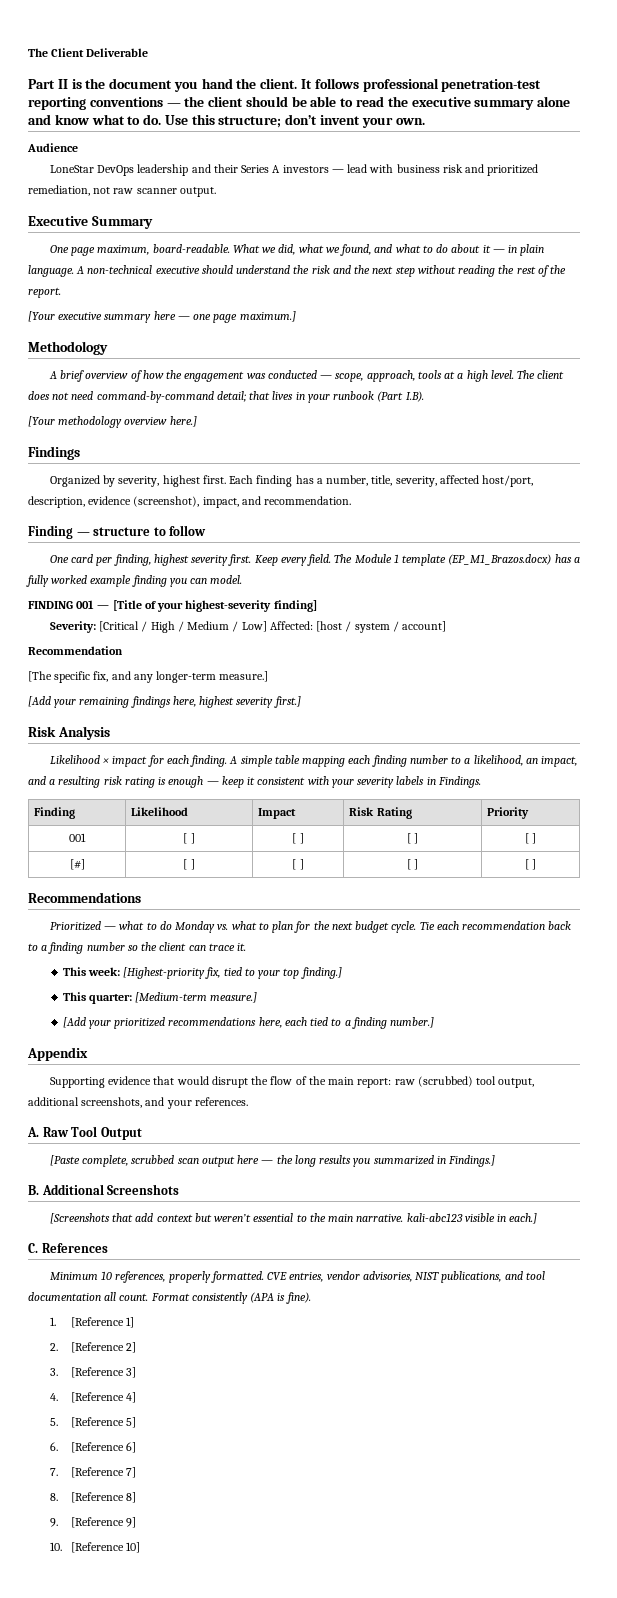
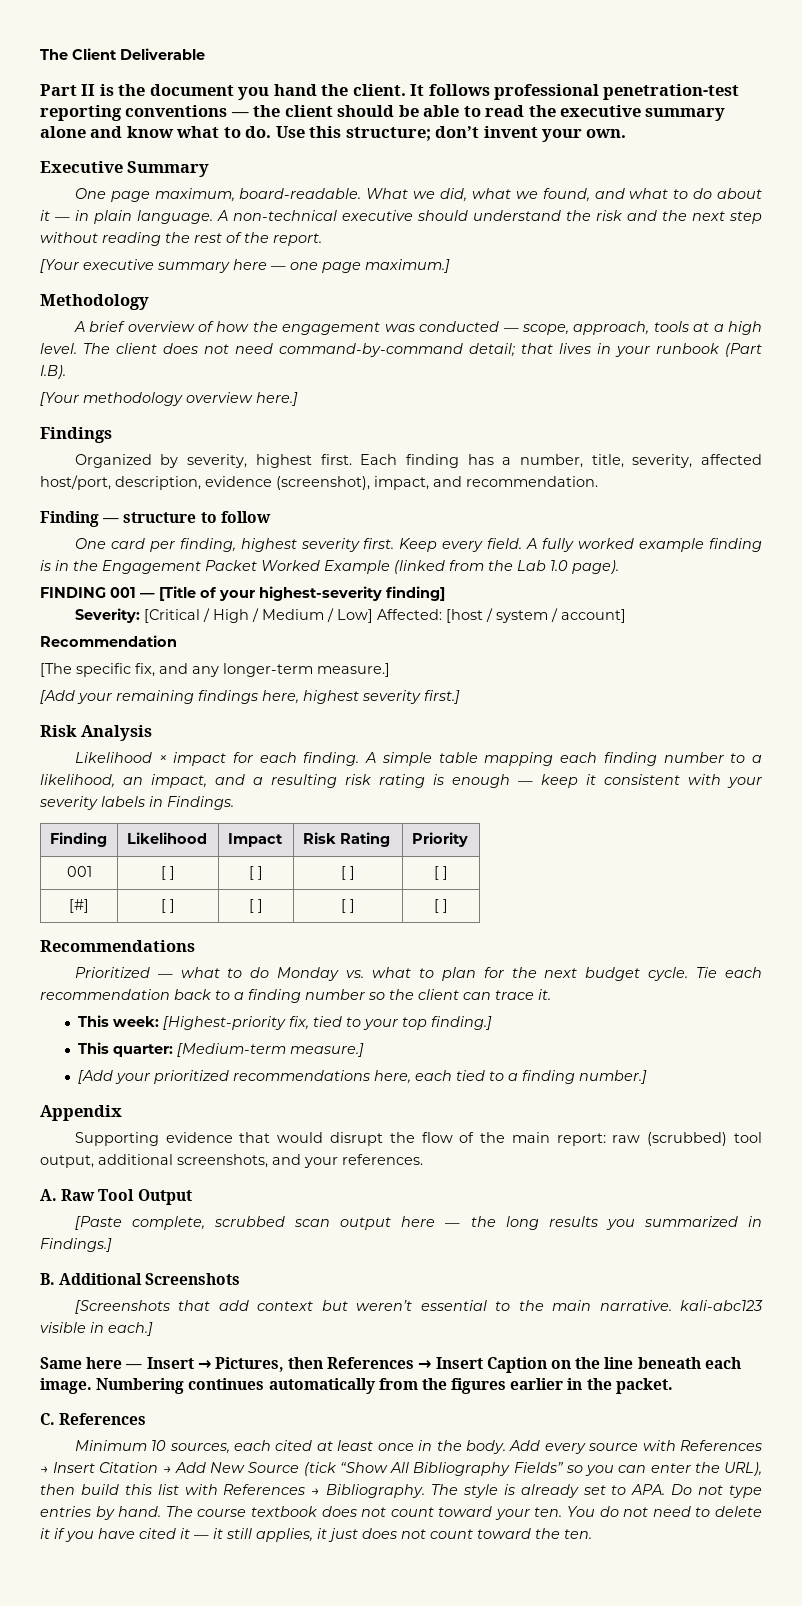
- Audience
- LoneStar DevOps leadership and their Series A investors — lead with business risk and prioritized remediation, not raw scanner output.
- The Module 1 template (EP_M1_Brazos.docx) has a fully worked example finding you can model.
+ A fully worked example finding is in the Engagement Packet Worked Example (linked from the Lab 1.0 page).
+ Same here — Insert → Pictures, then References → Insert Caption on the line beneath each image. Numbering continues automatically from the figures earlier in the packet.
  C. References
- Minimum 10 references, properly formatted. CVE entries, vendor advisories, NIST publications, and tool documentation all count. Format consistently (APA is fine).
- 1. [Reference 1]
- 2. [Reference 2]
- 3. [Reference 3]
- 4. [Reference 4]
- 5. [Reference 5]
- 6. [Reference 6]
- 7. [Reference 7]
- 8. [Reference 8]
- 9. [Reference 9]
- 10. [Reference 10]
+ Minimum 10 sources, each cited at least once in the body. Add every source with References → Insert Citation → Add New Source (tick “Show All Bibliography Fields” so you can enter the URL), then build this list with References → Bibliography. The style is already set to APA. Do not type entries by hand. The course textbook does not count toward your ten. You do not need to delete it if you have cited it — it still applies, it just does not count toward the ten.

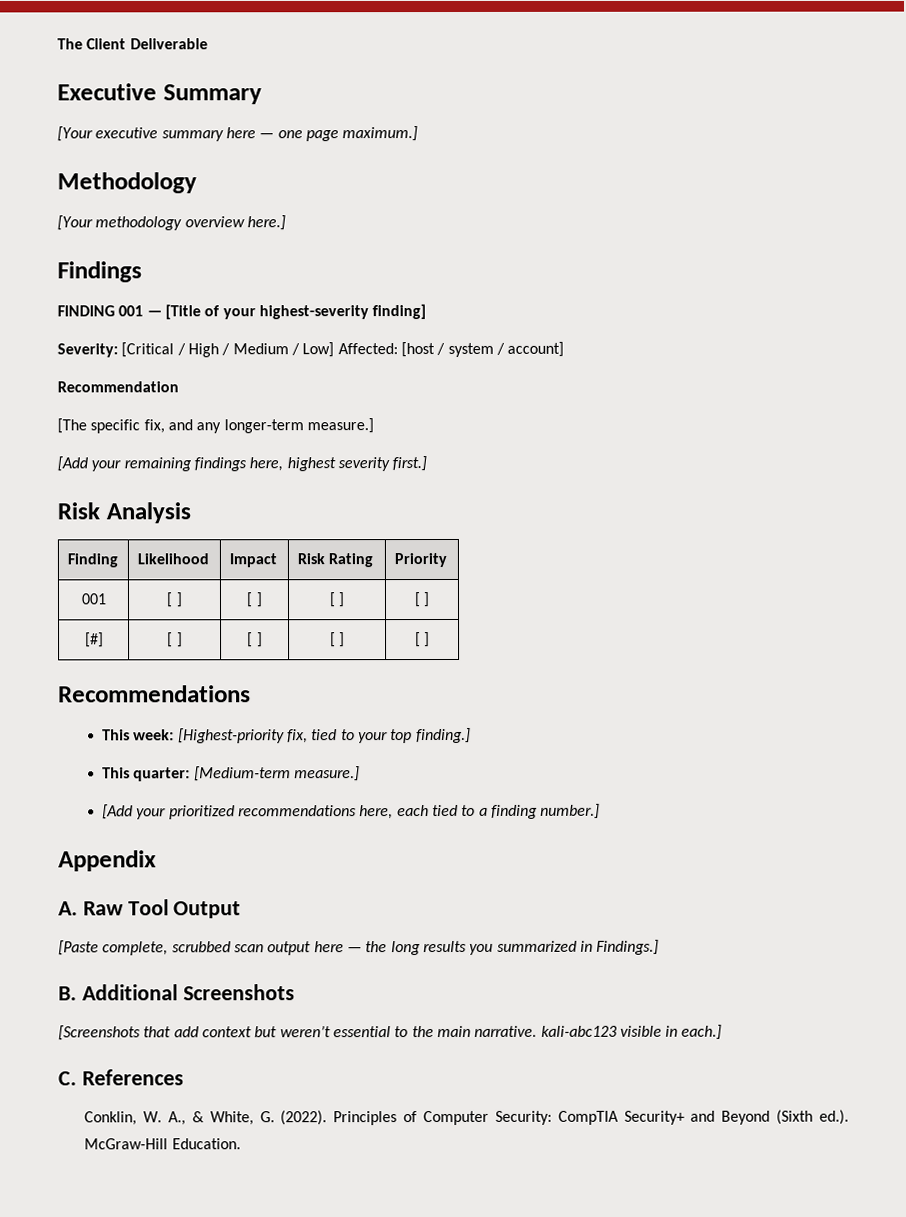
- Part II is the document you hand the client. It follows professional penetration-test reporting conventions — the client should be able to read the executive summary alone and know what to do. Use this structure; don’t invent your own.
  Executive Summary
- One page maximum, board-readable. What we did, what we found, and what to do about it — in plain language. A non-technical executive should understand the risk and the next step without reading the rest of the report.
- A brief overview of how the engagement was conducted — scope, approach, tools at a high level. The client does not need command-by-command detail; that lives in your runbook (Part I.B).
- Organized by severity, highest first. Each finding has a number, title, severity, affected host/port, description, evidence (screenshot), impact, and recommendation.
- Finding — structure to follow
- One card per finding, highest severity first. Keep every field. A fully worked example finding is in the Engagement Packet Worked Example (linked from the Lab 1.0 page).
- Likelihood × impact for each finding. A simple table mapping each finding number to a likelihood, an impact, and a resulting risk rating is enough — keep it consistent with your severity labels in Findings.
- Prioritized — what to do Monday vs. what to plan for the next budget cycle. Tie each recommendation back to a finding number so the client can trace it.
- Supporting evidence that would disrupt the flow of the main report: raw (scrubbed) tool output, additional screenshots, and your references.
- Same here — Insert → Pictures, then References → Insert Caption on the line beneath each image. Numbering continues automatically from the figures earlier in the packet.
  C. References
- Minimum 10 sources, each cited at least once in the body. Add every source with References → Insert Citation → Add New Source (tick “Show All Bibliography Fields” so you can enter the URL), then build this list with References → Bibliography. The style is already set to APA. Do not type entries by hand. The course textbook does not count toward your ten. You do not need to delete it if you have cited it — it still applies, it just does not count toward the ten.
+ Conklin, W. A., & White, G. (2022). Principles of Computer Security: CompTIA Security+ and Beyond (Sixth ed.). McGraw-Hill Education.

